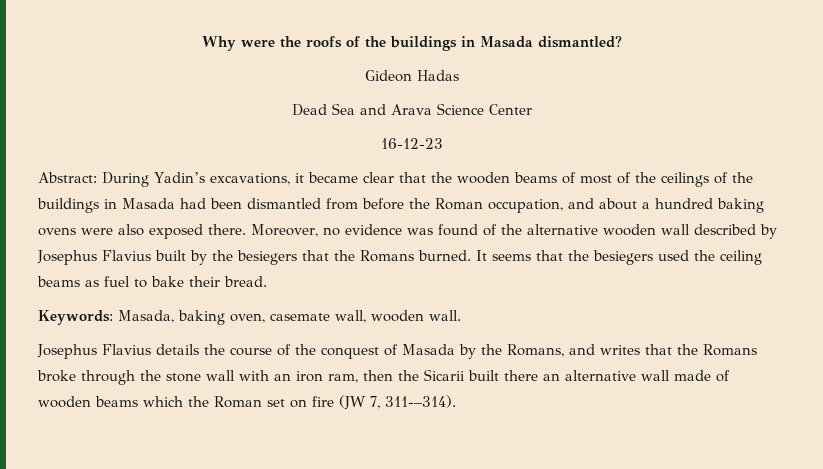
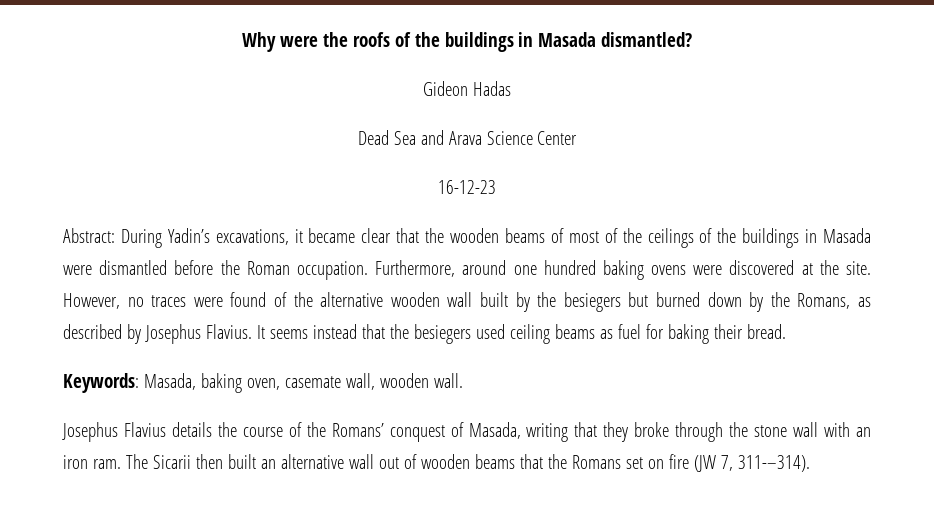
- Abstract: During Yadin’s excavations, it became clear that the wooden beams of most of the ceilings of the buildings in Masada had been dismantled from before the Roman occupation, and about a hundred baking ovens were also exposed there. Moreover, no evidence was found of the alternative wooden wall described by Josephus Flavius built by the besiegers that the Romans burned.
+ Abstract: During Yadin’s excavations, it became clear that the wooden beams of most of the ceilings of the buildings in Masada were dismantled before the Roman occupation. Furthermore, around one hundred baking ovens were discovered at the site. However, no traces were found of the alternative wooden wall built by the besiegers but burned down by the Romans, as described by Josephus Flavius.
- It seems that the besiegers used the ceiling beams as fuel to bake their bread.
+ It seems instead that the besiegers used ceiling beams as fuel for baking their bread.
- Josephus Flavius details the course of the conquest of Masada by the Romans, and writes that the Romans broke through the stone wall with an iron ram, then the Sicarii built there an alternative wall made of wooden beams which the Roman set on fire (JW 7, 311-–314).
+ Josephus Flavius details the course of the Romans’ conquest of Masada, writing that they broke through the stone wall with an iron ram. The Sicarii then built an alternative wall out of wooden beams that the Romans set on fire (JW 7, 311-–314).

